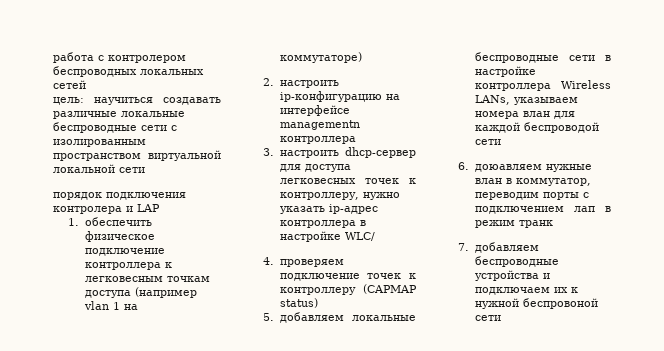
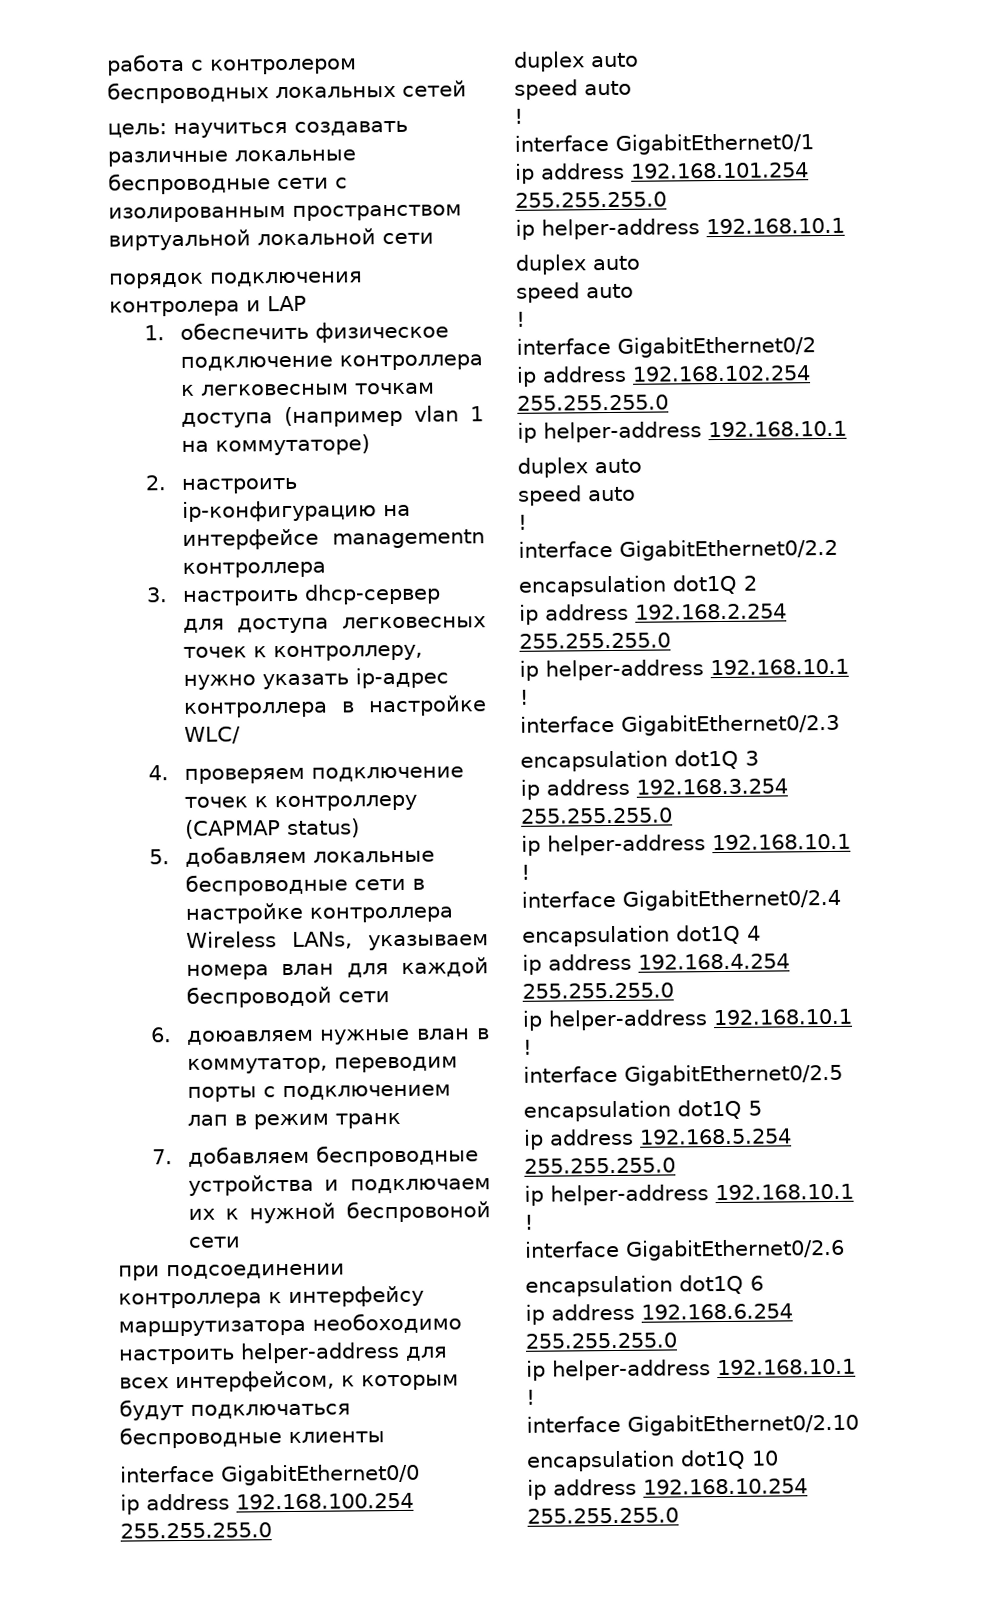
+ при подсоединении контроллера к интерфейсу маршрутизатора необоходимо настроить helper-address для всех интерфейсом, к которым будут подключаться беспроводные клиенты
+ interface GigabitEthernet0/0
+ ip address 192.168.100.254 255.255.255.0
+ duplex auto
+ speed auto
+ !
+ interface GigabitEthernet0/1
+ ip address 192.168.101.254 255.255.255.0
+ ip helper-address 192.168.10.1
+ duplex auto
+ speed auto
+ !
+ interface GigabitEthernet0/2
+ ip address 192.168.102.254 255.255.255.0
+ ip helper-address 192.168.10.1
+ duplex auto
+ speed auto
+ !
+ interface GigabitEthernet0/2.2
+ encapsulation dot1Q 2
+ ip address 192.168.2.254 255.255.255.0
+ ip helper-address 192.168.10.1
+ !
+ interface GigabitEthernet0/2.3
+ encapsulation dot1Q 3
+ ip address 192.168.3.254 255.255.255.0
+ ip helper-address 192.168.10.1
+ !
+ interface GigabitEthernet0/2.4
+ encapsulation dot1Q 4
+ ip address 192.168.4.254 255.255.255.0
+ ip helper-address 192.168.10.1
+ !
+ interface GigabitEthernet0/2.5
+ encapsulation dot1Q 5
+ ip address 192.168.5.254 255.255.255.0
+ ip helper-address 192.168.10.1
+ !
+ interface GigabitEthernet0/2.6
+ encapsulation dot1Q 6
+ ip address 192.168.6.254 255.255.255.0
+ ip helper-address 192.168.10.1
+ !
+ interface GigabitEthernet0/2.10
+ encapsulation dot1Q 10
+ ip address 192.168.10.254 255.255.255.0

